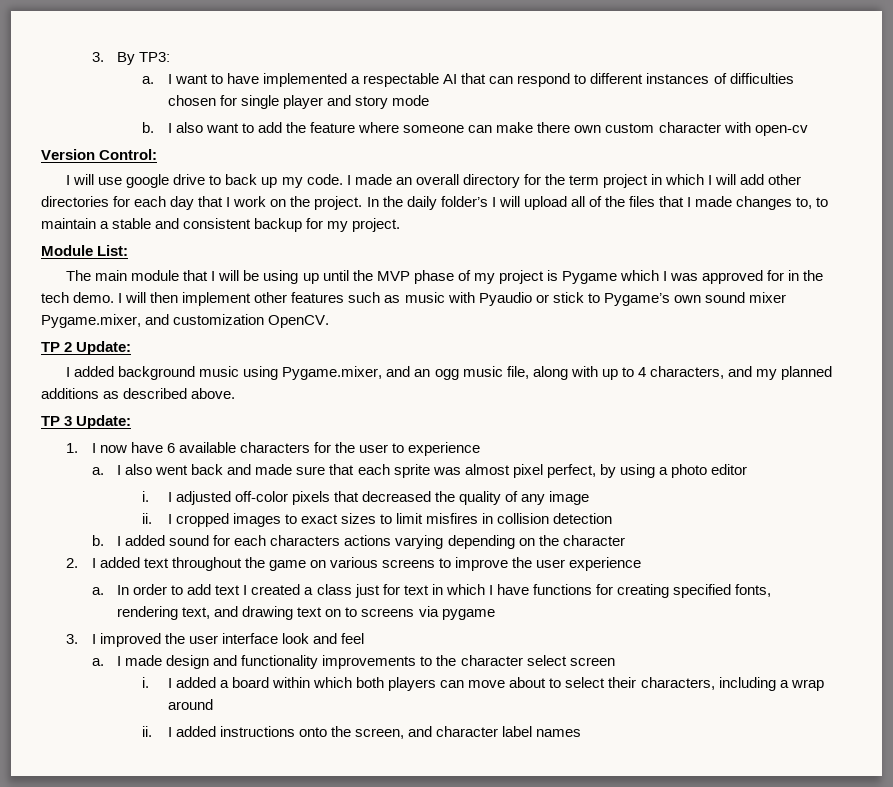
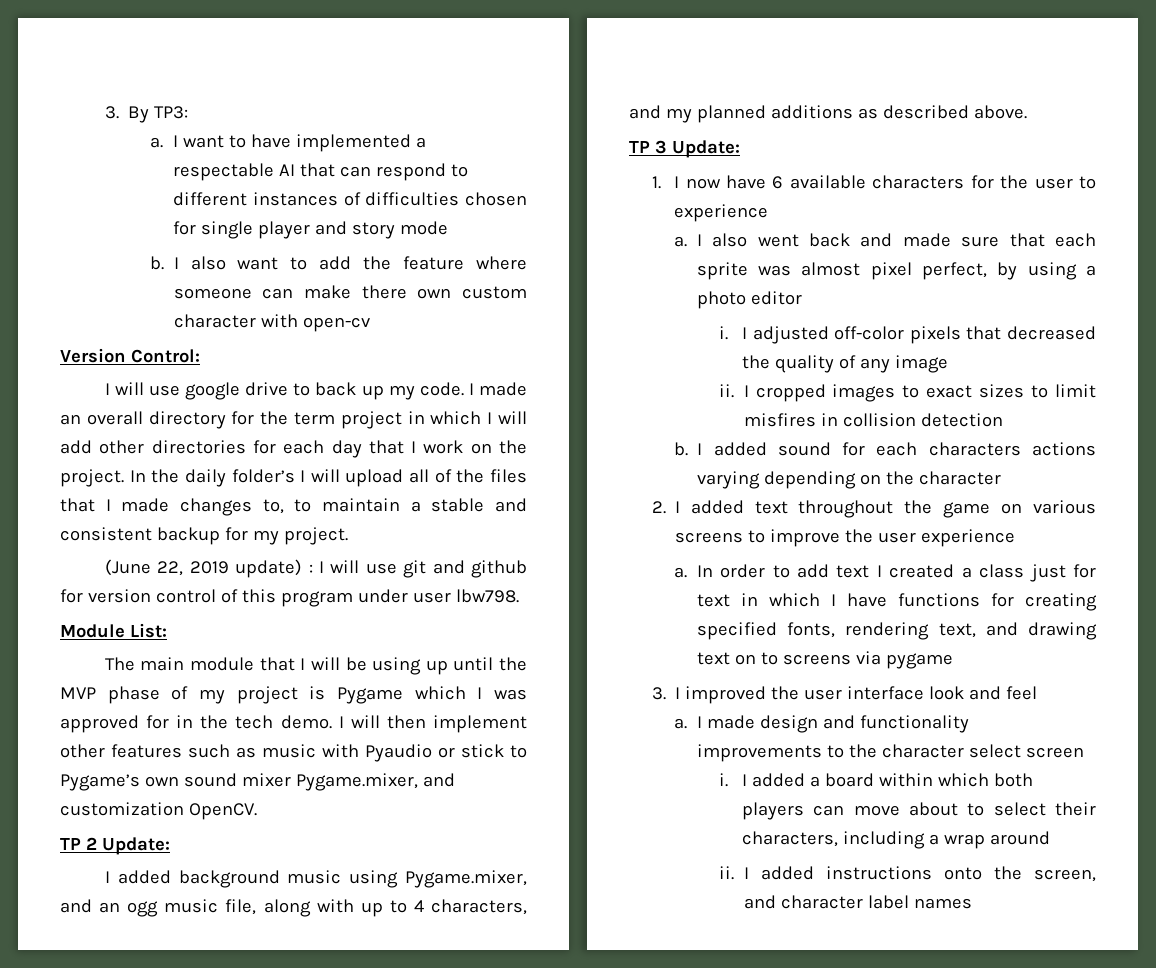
+ (June 22, 2019 update) : I will use git and github for version control of this program under user lbw798.

